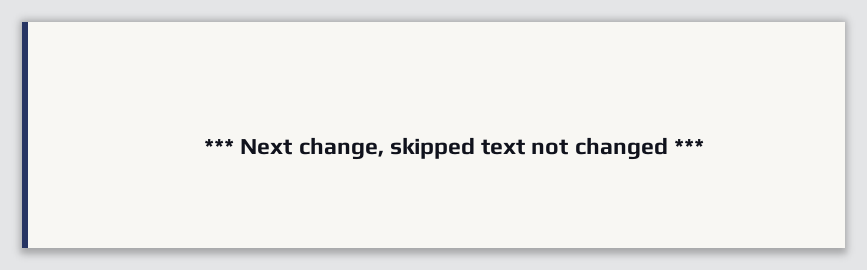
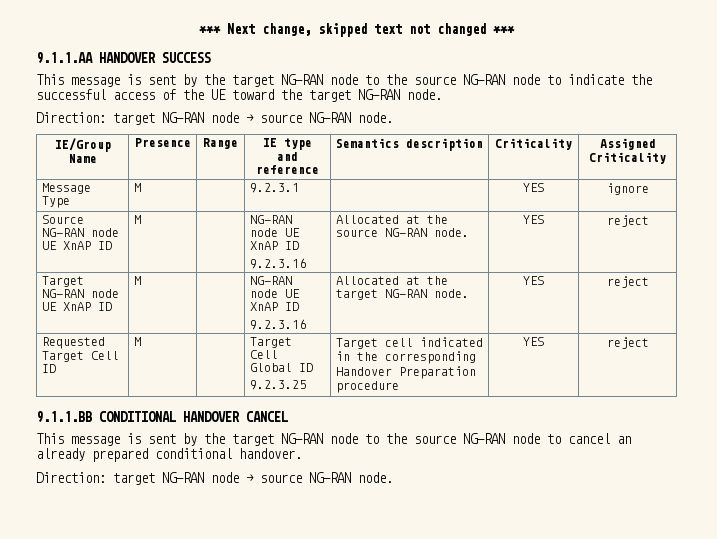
+ 9.1.1.AA HANDOVER SUCCESS
+ This message is sent by the target NG-RAN node to the source NG-RAN node to indicate the successful access of the UE toward the target NG-RAN node.
+ Direction: target NG-RAN node → source NG-RAN node.
+ IE/Group Name | Presence | Range | IE type and reference | Semantics description | Criticality | Assigned Criticality
+ Message Type | M | | 9.2.3.1 | | YES | ignore
+ Source NG-RAN node UE XnAP ID | M | | NG-RAN node UE XnAP ID
+ 9.2.3.16 | Allocated at the source NG-RAN node. | YES | reject
+ Target NG-RAN node UE XnAP ID | M | | NG-RAN node UE XnAP ID
+ 9.2.3.16 | Allocated at the target NG-RAN node. | YES | reject
+ Requested Target Cell ID | M | | Target Cell Global ID
+ 9.2.3.25 | Target cell indicated in the corresponding Handover Preparation procedure | YES | reject
+ 9.1.1.BB CONDITIONAL HANDOVER CANCEL
+ This message is sent by the target NG-RAN node to the source NG-RAN node to cancel an already prepared conditional handover.
+ Direction: target NG-RAN node → source NG-RAN node.

